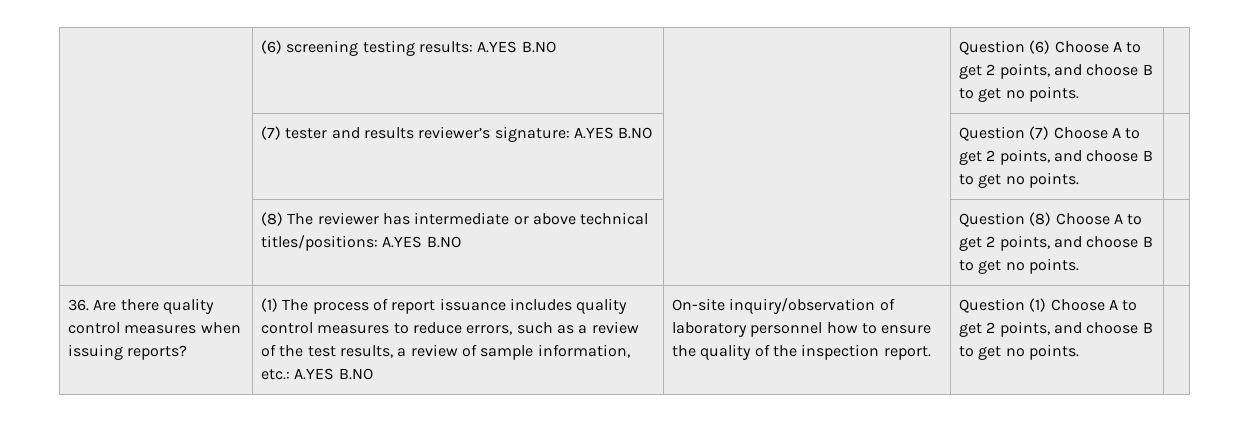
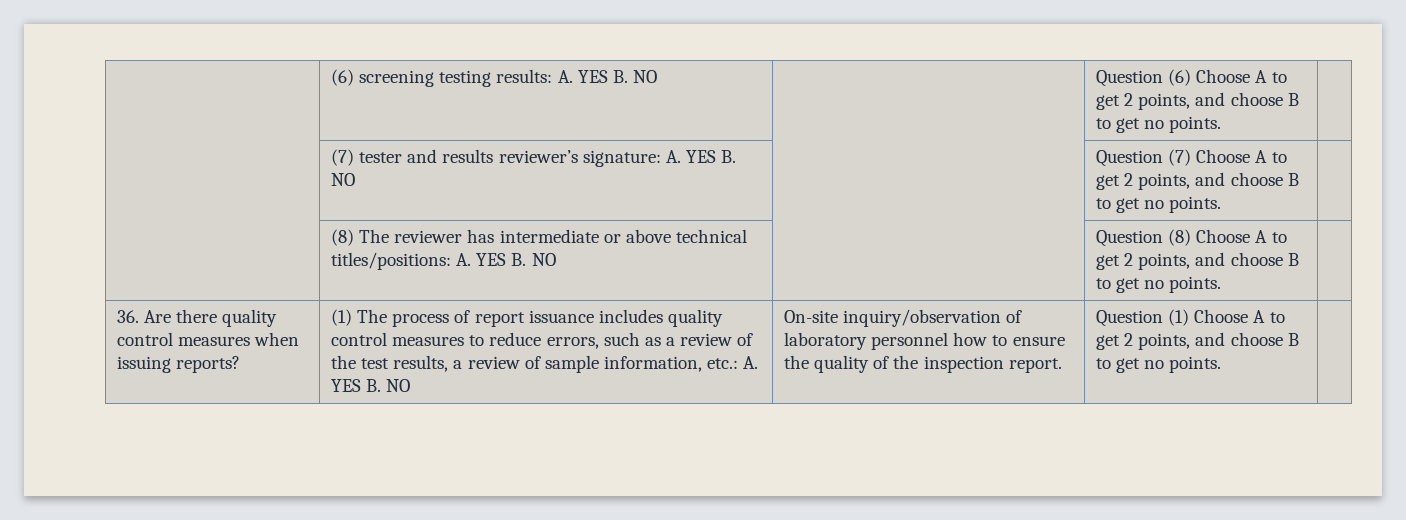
- | (6) screening testing results: A.YES B.NO | | Question (6) Choose A to get 2 points, and choose B to get no points. |
+ | (6) screening testing results: A. YES B. NO | | Question (6) Choose A to get 2 points, and choose B to get no points. |
- | (7) tester and results reviewer’s signature: A.YES B.NO | | Question (7) Choose A to get 2 points, and choose B to get no points. |
+ | (7) tester and results reviewer’s signature: A. YES B. NO | | Question (7) Choose A to get 2 points, and choose B to get no points. |
- | (8) The reviewer has intermediate or above technical titles/positions: A.YES B.NO | | Question (8) Choose A to get 2 points, and choose B to get no points. |
+ | (8) The reviewer has intermediate or above technical titles/positions: A. YES B. NO | | Question (8) Choose A to get 2 points, and choose B to get no points. |
- (1) The process of report issuance includes quality control measures to reduce errors, such as a review of the test results, a review of sample information, etc.: A.YES B.NO
+ (1) The process of report issuance includes quality control measures to reduce errors, such as a review of the test results, a review of sample information, etc.: A. YES B. NO

